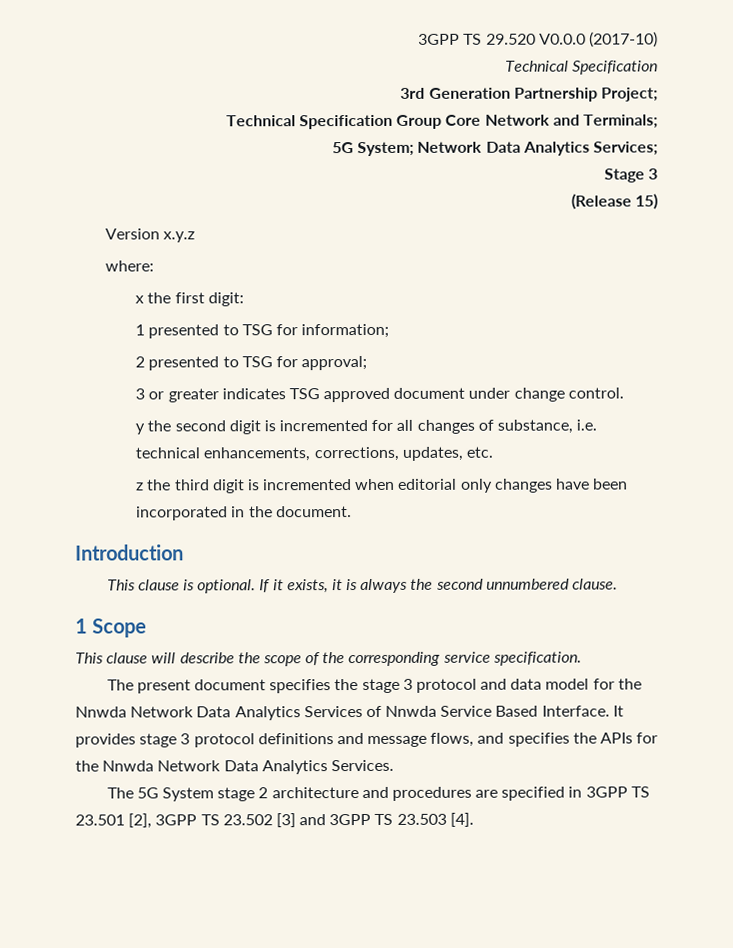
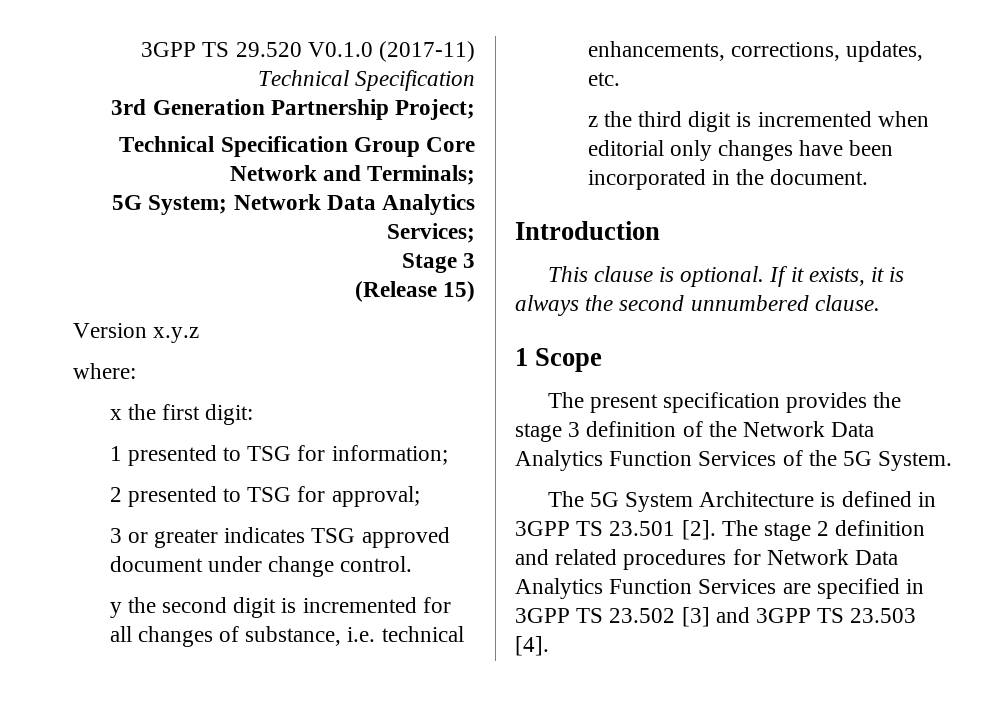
- 3GPP TS 29.520 V0.0.0 (2017-10)
+ 3GPP TS 29.520 V0.1.0 (2017-11)
- This clause will describe the scope of the corresponding service specification.
- The present document specifies the stage 3 protocol and data model for the Nnwda Network Data Analytics Services of Nnwda Service Based Interface. It provides stage 3 protocol definitions and message flows, and specifies the APIs for the Nnwda Network Data Analytics Services.
- The 5G System stage 2 architecture and procedures are specified in 3GPP TS 23.501 [2], 3GPP TS 23.502 [3] and 3GPP TS 23.503 [4].
+ The present specification provides the stage 3 definition of the Network Data Analytics Function Services of the 5G System.
+ The 5G System Architecture is defined in 3GPP TS 23.501 [2]. The stage 2 definition and related procedures for Network Data Analytics Function Services are specified in 3GPP TS 23.502 [3] and 3GPP TS 23.503 [4].

